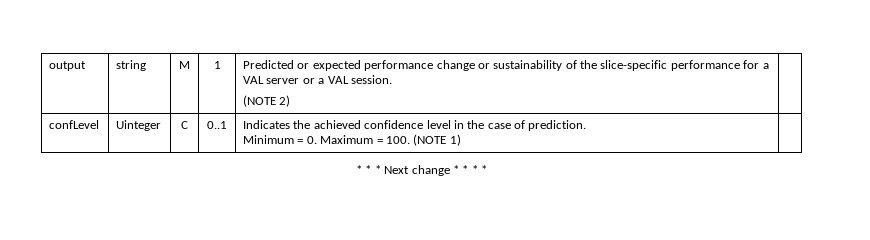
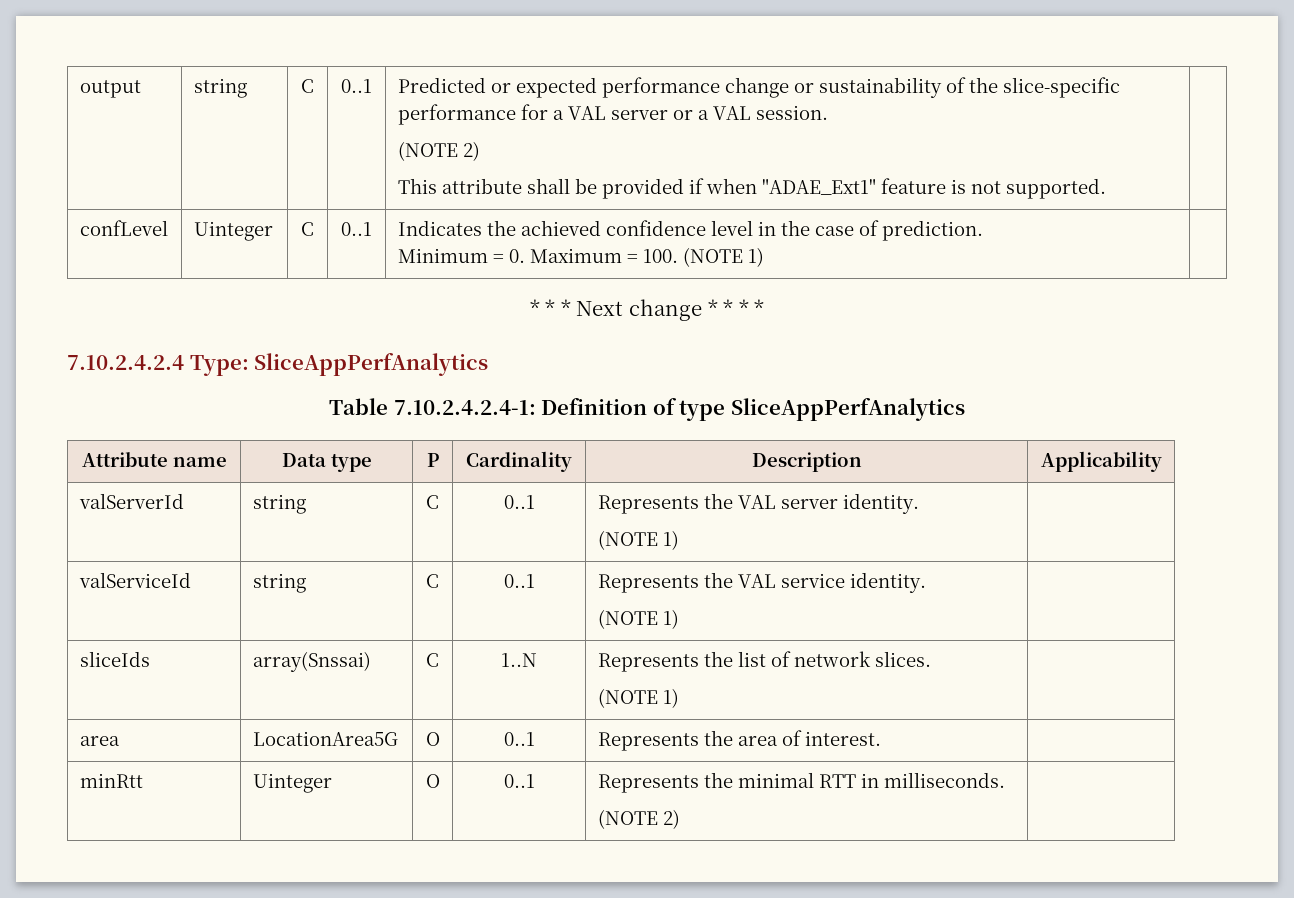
- output | string | M | 1 | Predicted or expected performance change or sustainability of the slice-specific performance for a VAL server or a VAL session.
- (NOTE 2) |
+ output | string | C | 0..1 | Predicted or expected performance change or sustainability of the slice-specific performance for a VAL server or a VAL session.
+ (NOTE 2)
+ This attribute shall be provided if when "ADAE_Ext1" feature is not supported. |
+ 7.10.2.4.2.4 Type: SliceAppPerfAnalytics
+ Table 7.10.2.4.2.4-1: Definition of type SliceAppPerfAnalytics
+ Attribute name | Data type | P | Cardinality | Description | Applicability
+ valServerId | string | C | 0..1 | Represents the VAL server identity.
+ (NOTE 1) |
+ valServiceId | string | C | 0..1 | Represents the VAL service identity.
+ (NOTE 1) |
+ sliceIds | array(Snssai) | C | 1..N | Represents the list of network slices.
+ (NOTE 1) |
+ area | LocationArea5G | O | 0..1 | Represents the area of interest. |
+ minRtt | Uinteger | O | 0..1 | Represents the minimal RTT in milliseconds.
+ (NOTE 2) |

